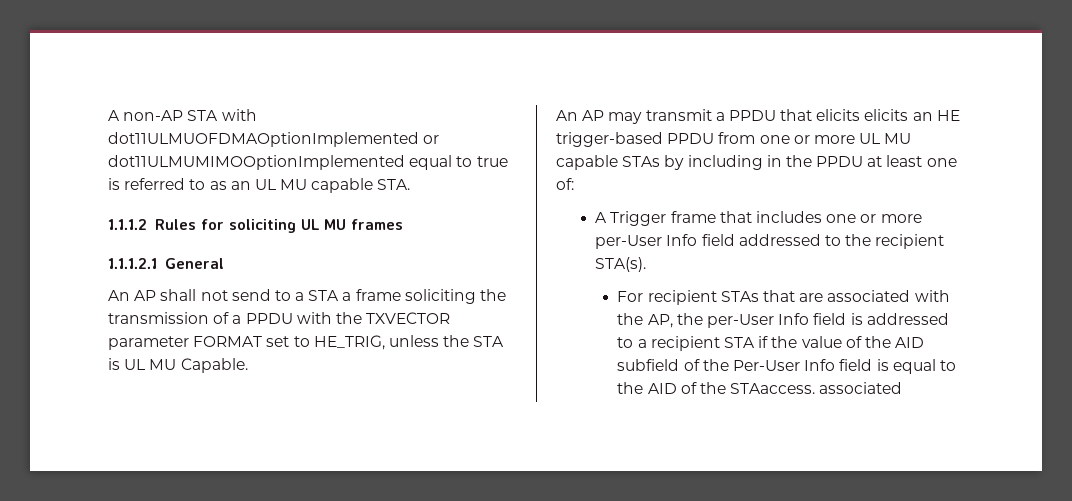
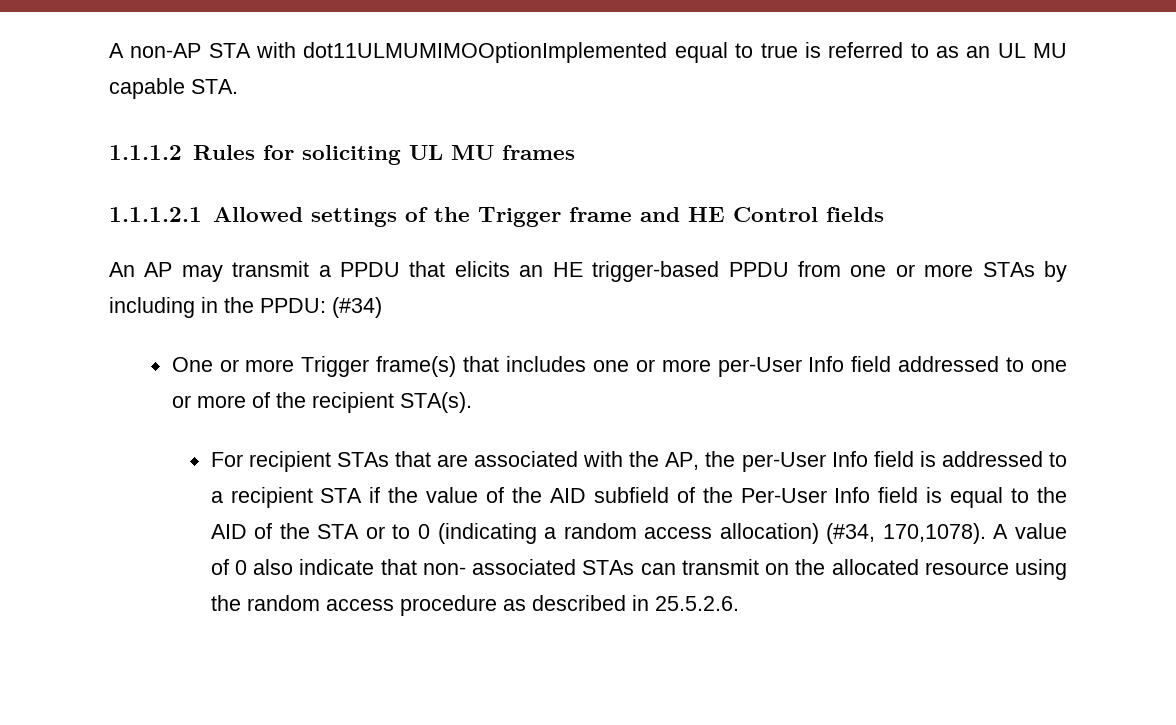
- A non-AP STA with dot11ULMUOFDMAOptionImplemented or dot11ULMUMIMOOptionImplemented equal to true is referred to as an UL MU capable STA.
+ A non-AP STA with dot11ULMUMIMOOptionImplemented equal to true is referred to as an UL MU capable STA.
- 1.1.1.2.1 General
- An AP shall not send to a STA a frame soliciting the transmission of a PPDU with the TXVECTOR parameter FORMAT set to HE_TRIG, unless the STA is UL MU Capable.
+ 1.1.1.2.1 Allowed settings of the Trigger frame and HE Control fields
- An AP may transmit a PPDU that elicits elicits an HE trigger-based PPDU from one or more UL MU capable STAs by including in the PPDU at least one of:
- A Trigger frame that includes one or more per-User Info field addressed to the recipient STA(s).
+ An AP may transmit a PPDU that elicits an HE trigger-based PPDU from one or more STAs by including in the PPDU: (#34)
+ One or more Trigger frame(s) that includes one or more per-User Info field addressed to one or more of the recipient STA(s).
- For recipient STAs that are associated with the AP, the per-User Info field is addressed to a recipient STA if the value of the AID subfield of the Per-User Info field is equal to the AID of the STAaccess. associated
+ For recipient STAs that are associated with the AP, the per-User Info field is addressed to a recipient STA if the value of the AID subfield of the Per-User Info field is equal to the AID of the STA or to 0 (indicating a random access allocation) (#34, 170,1078). A value of 0 also indicate that non- associated STAs can transmit on the allocated resource using the random access procedure as described in 25.5.2.6.

